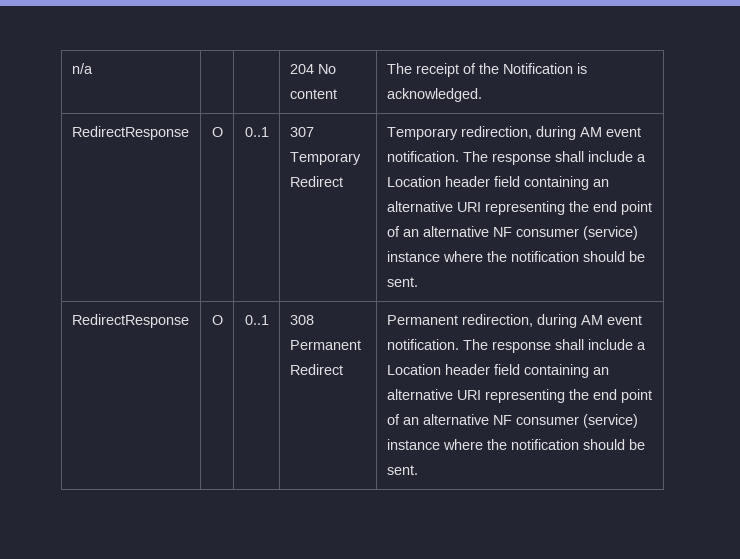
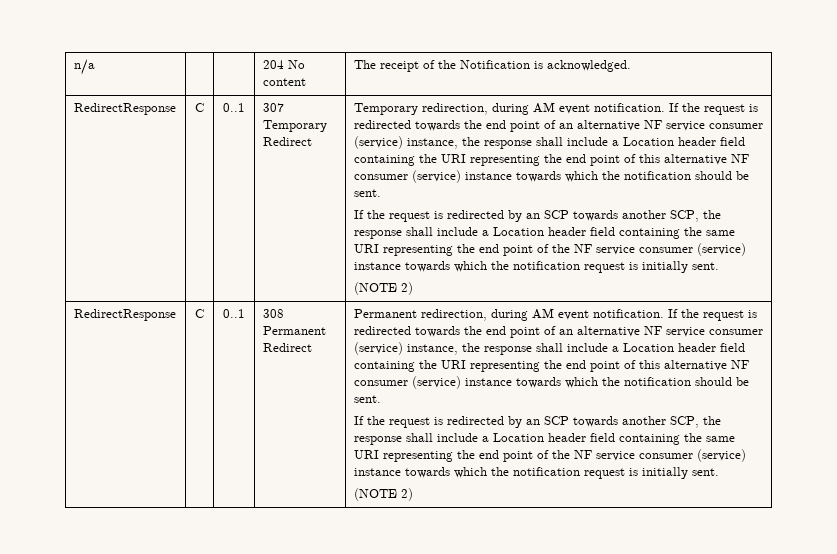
  n/a | | | 204 No content | The receipt of the Notification is acknowledged.
- RedirectResponse | O
+ RedirectResponse | C
- Temporary redirection, during AM event notification. The response shall include a Location header field containing an alternative URI representing the end point of an alternative NF consumer (service) instance where the notification should be sent.
- RedirectResponse | O
+ Temporary redirection, during AM event notification. If the request is redirected towards the end point of an alternative NF service consumer (service) instance, the response shall include a Location header field containing the URI representing the end point of this alternative NF consumer (service) instance towards which the notification should be sent.
+ If the request is redirected by an SCP towards another SCP, the response shall include a Location header field containing the same URI representing the end point of the NF service consumer (service) instance towards which the notification request is initially sent.
+ (NOTE 2)
+ RedirectResponse | C
- Permanent redirection, during AM event notification. The response shall include a Location header field containing an alternative URI representing the end point of an alternative NF consumer (service) instance where the notification should be sent.
+ Permanent redirection, during AM event notification. If the request is redirected towards the end point of an alternative NF service consumer (service) instance, the response shall include a Location header field containing the URI representing the end point of this alternative NF consumer (service) instance towards which the notification should be sent.
+ If the request is redirected by an SCP towards another SCP, the response shall include a Location header field containing the same URI representing the end point of the NF service consumer (service) instance towards which the notification request is initially sent.
+ (NOTE 2)

